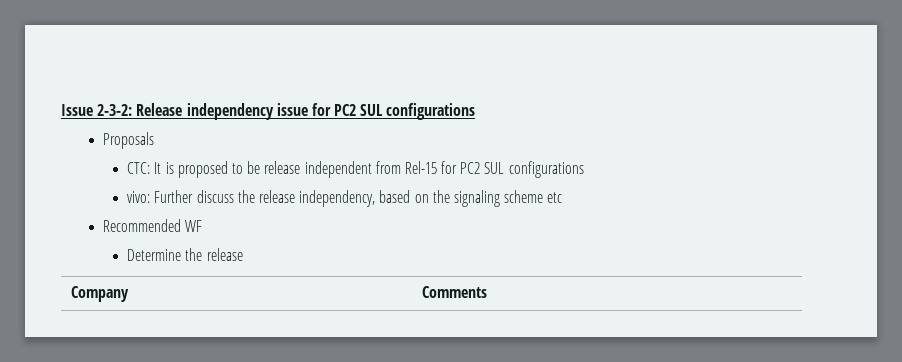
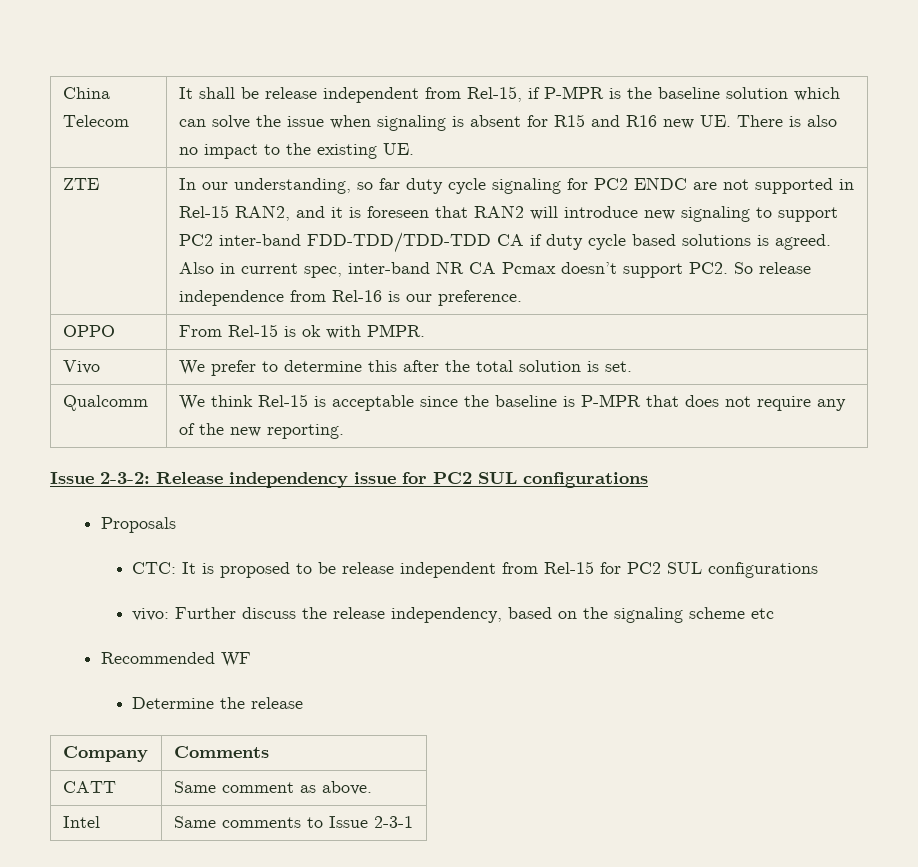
+ China Telecom | It shall be release independent from Rel-15, if P-MPR is the baseline solution which can solve the issue when signaling is absent for R15 and R16 new UE. There is also no impact to the existing UE.
+ ZTE | In our understanding, so far duty cycle signaling for PC2 ENDC are not supported in Rel-15 RAN2, and it is foreseen that RAN2 will introduce new signaling to support PC2 inter-band FDD-TDD/TDD-TDD CA if duty cycle based solutions is agreed. Also in current spec, inter-band NR CA Pcmax doesn’t support PC2. So release independence from Rel-16 is our preference.
+ OPPO | From Rel-15 is ok with PMPR.
+ Vivo | We prefer to determine this after the total solution is set.
+ Qualcomm | We think Rel-15 is acceptable since the baseline is P-MPR that does not require any of the new reporting.
+ CATT | Same comment as above.
+ Intel | Same comments to Issue 2-3-1

